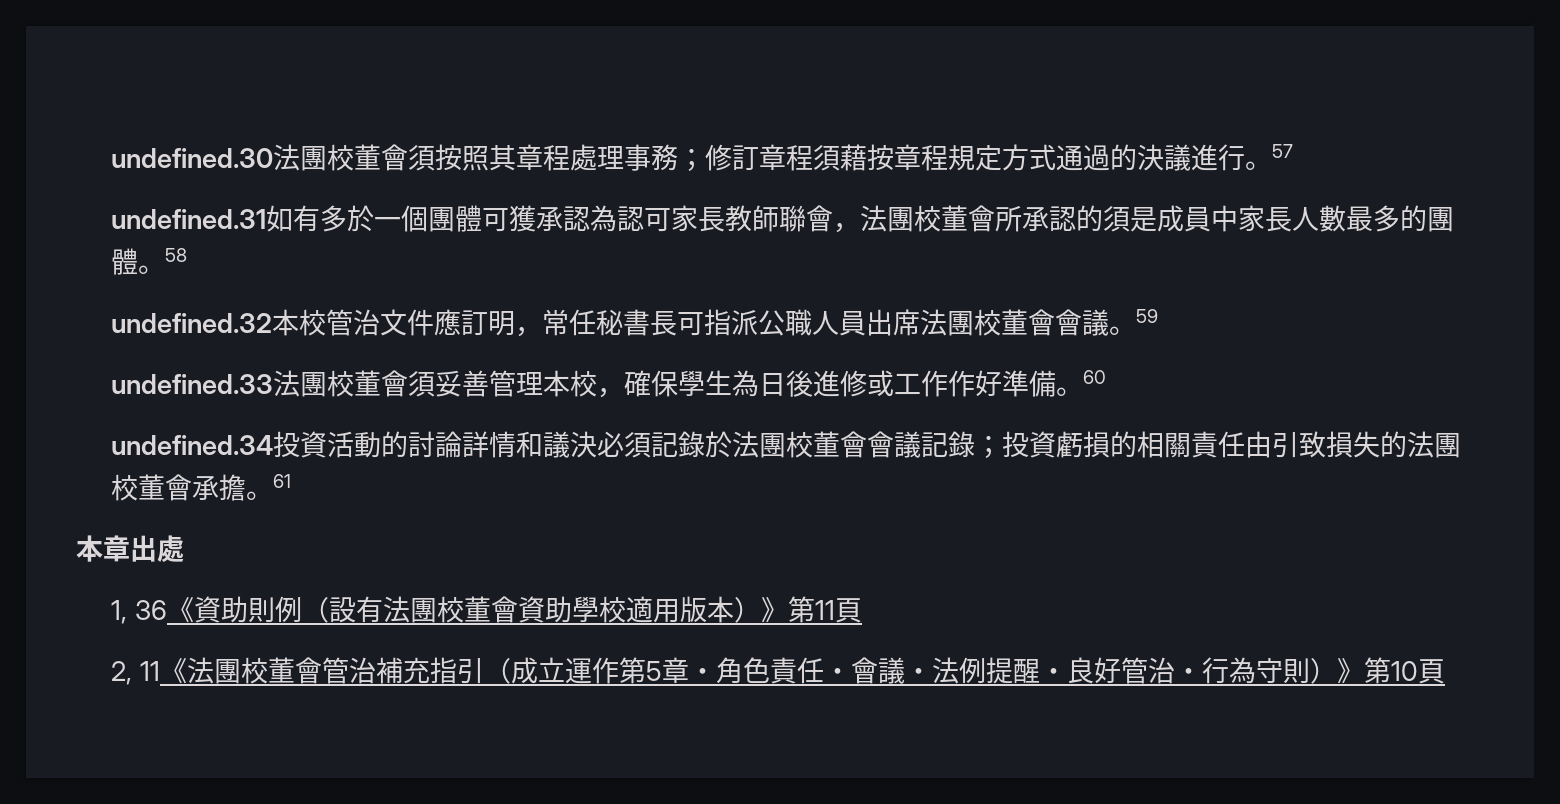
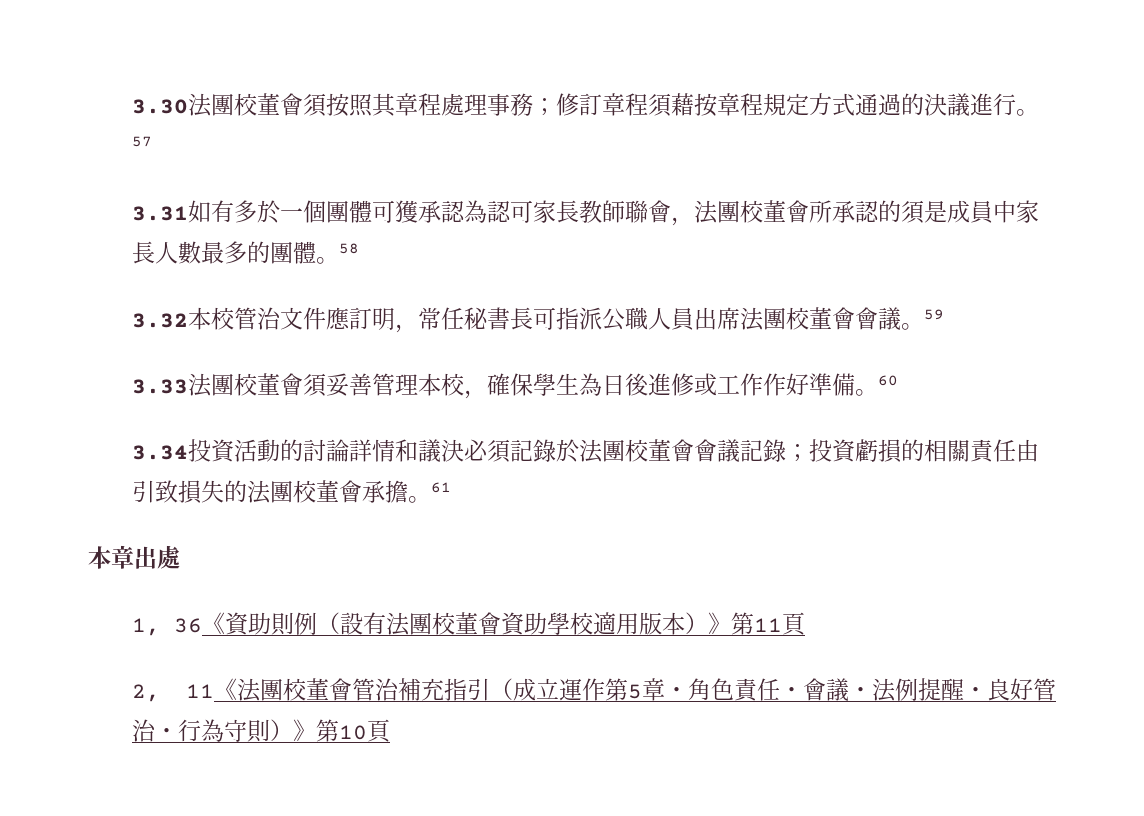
- undefined.30法團校董會須按照其章程處理事務；修訂章程須藉按章程規定方式通過的決議進行。
+ 3.30法團校董會須按照其章程處理事務；修訂章程須藉按章程規定方式通過的決議進行。
- undefined.31如有多於一個團體可獲承認為認可家長教師聯會，法團校董會所承認的須是成員中家長人數最多的團體。
+ 3.31如有多於一個團體可獲承認為認可家長教師聯會，法團校董會所承認的須是成員中家長人數最多的團體。
- undefined.32本校管治文件應訂明，常任秘書長可指派公職人員出席法團校董會會議。
+ 3.32本校管治文件應訂明，常任秘書長可指派公職人員出席法團校董會會議。
- undefined.33法團校董會須妥善管理本校，確保學生為日後進修或工作作好準備。
+ 3.33法團校董會須妥善管理本校，確保學生為日後進修或工作作好準備。
- undefined.34投資活動的討論詳情和議決必須記錄於法團校董會會議記錄；投資虧損的相關責任由引致損失的法團校董會承擔。
+ 3.34投資活動的討論詳情和議決必須記錄於法團校董會會議記錄；投資虧損的相關責任由引致損失的法團校董會承擔。

